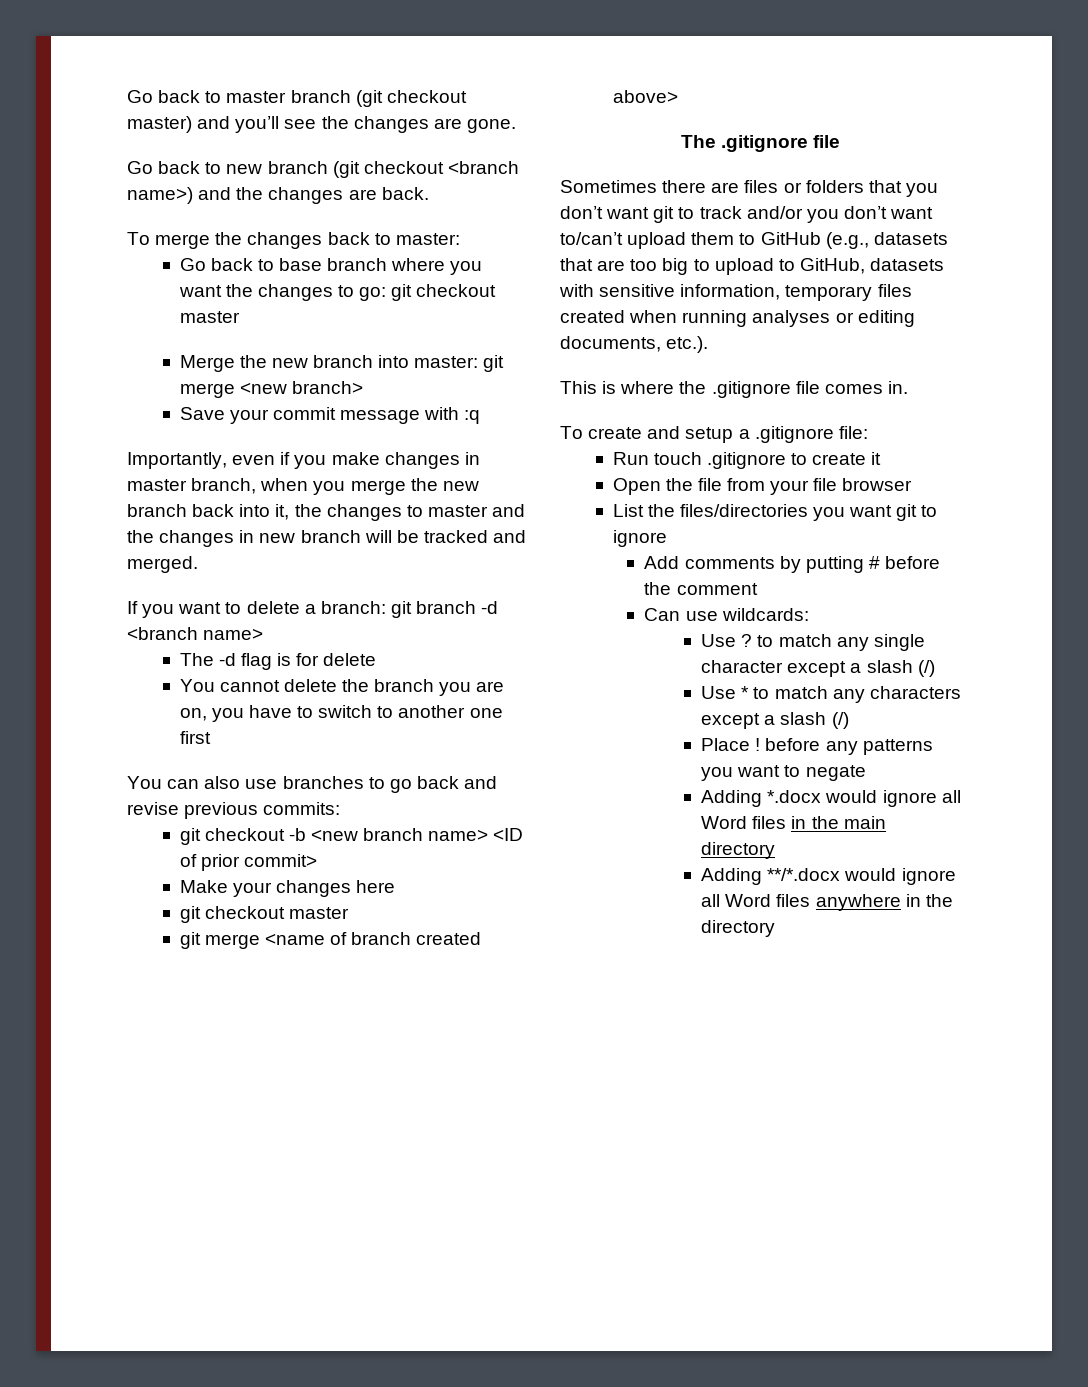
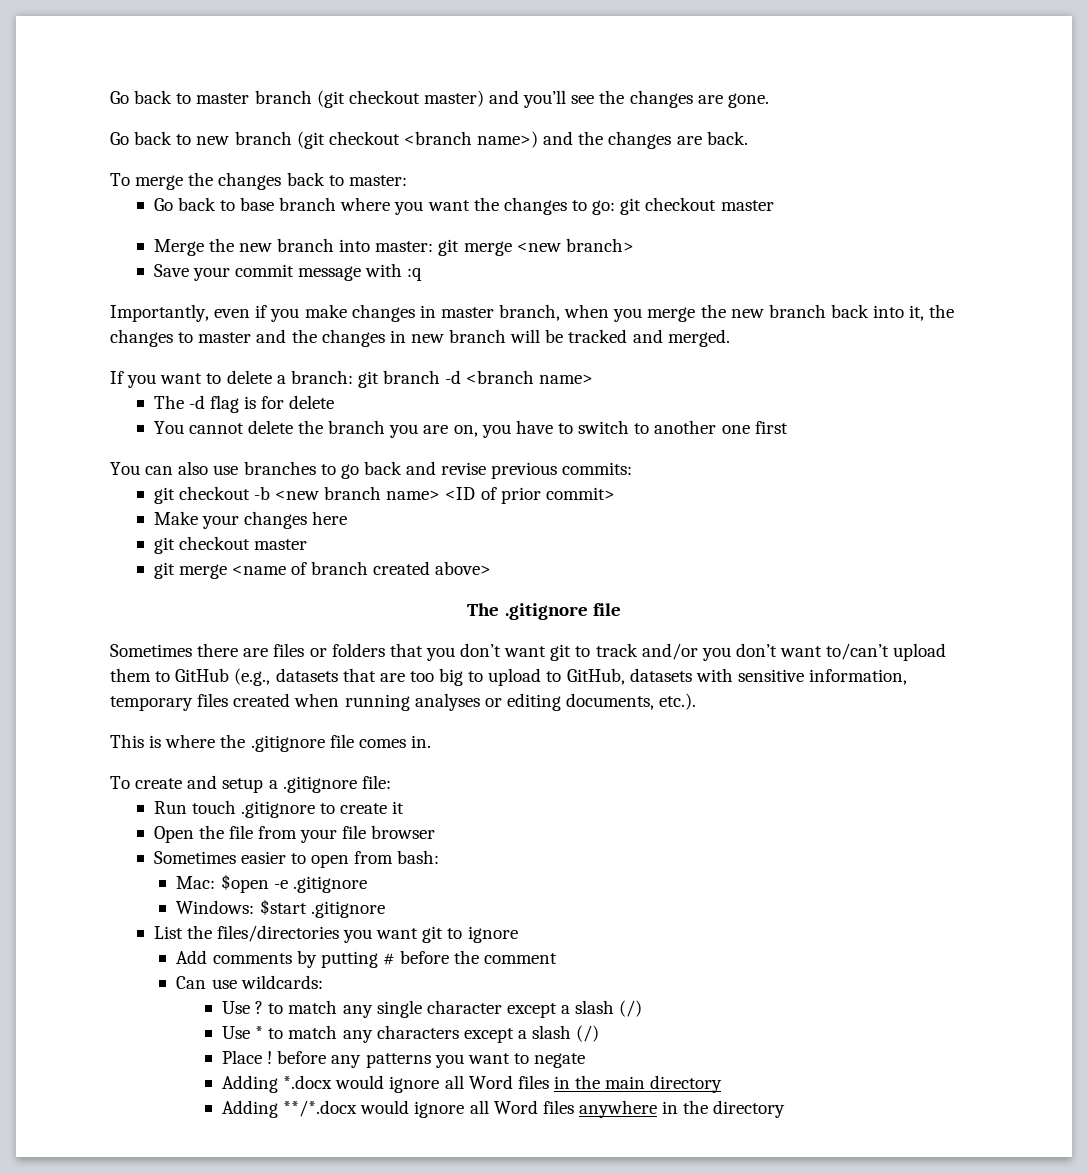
+ Sometimes easier to open from bash:
+ Mac: $open -e .gitignore
+ Windows: $start .gitignore

